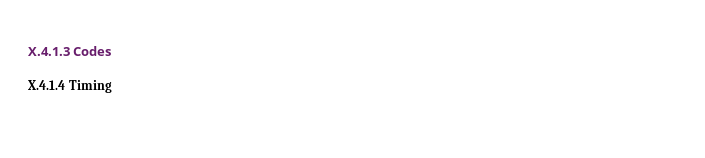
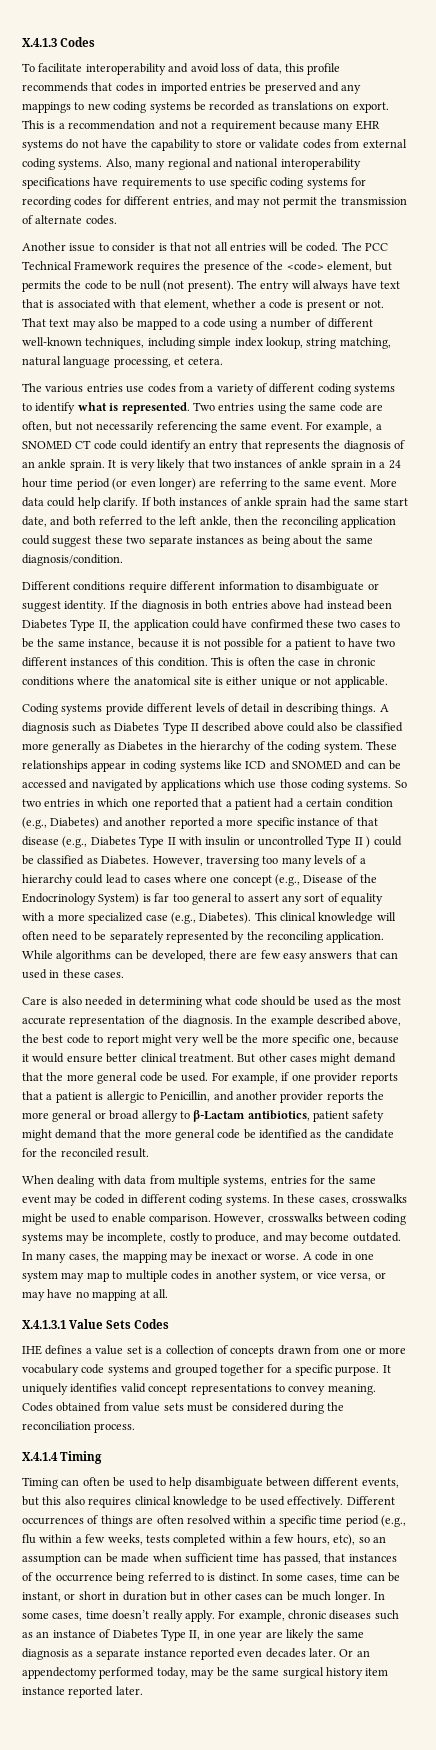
+ To facilitate interoperability and avoid loss of data, this profile recommends that codes in imported entries be preserved and any mappings to new coding systems be recorded as translations on export. This is a recommendation and not a requirement because many EHR systems do not have the capability to store or validate codes from external coding systems. Also, many regional and national interoperability specifications have requirements to use specific coding systems for recording codes for different entries, and may not permit the transmission of alternate codes.
+ Another issue to consider is that not all entries will be coded. The PCC Technical Framework requires the presence of the <code> element, but permits the code to be null (not present). The entry will always have text that is associated with that element, whether a code is present or not. That text may also be mapped to a code using a number of different well-known techniques, including simple index lookup, string matching, natural language processing, et cetera.
+ The various entries use codes from a variety of different coding systems to identify what is represented. Two entries using the same code are often, but not necessarily referencing the same event. For example, a SNOMED CT code could identify an entry that represents the diagnosis of an ankle sprain. It is very likely that two instances of ankle sprain in a 24 hour time period (or even longer) are referring to the same event. More data could help clarify. If both instances of ankle sprain had the same start date, and both referred to the left ankle, then the reconciling application could suggest these two separate instances as being about the same diagnosis/condition.
+ Different conditions require different information to disambiguate or suggest identity. If the diagnosis in both entries above had instead been Diabetes Type II, the application could have confirmed these two cases to be the same instance, because it is not possible for a patient to have two different instances of this condition. This is often the case in chronic conditions where the anatomical site is either unique or not applicable.
+ Coding systems provide different levels of detail in describing things. A diagnosis such as Diabetes Type II described above could also be classified more generally as Diabetes in the hierarchy of the coding system. These relationships appear in coding systems like ICD and SNOMED and can be accessed and navigated by applications which use those coding systems. So two entries in which one reported that a patient had a certain condition (e.g., Diabetes) and another reported a more specific instance of that disease (e.g., Diabetes Type II with insulin or uncontrolled Type II ) could be classified as Diabetes. However, traversing too many levels of a hierarchy could lead to cases where one concept (e.g., Disease of the Endocrinology System) is far too general to assert any sort of equality with a more specialized case (e.g., Diabetes). This clinical knowledge will often need to be separately represented by the reconciling application. While algorithms can be developed, there are few easy answers that can used in these cases.
+ Care is also needed in determining what code should be used as the most accurate representation of the diagnosis. In the example described above, the best code to report might very well be the more specific one, because it would ensure better clinical treatment. But other cases might demand that the more general code be used. For example, if one provider reports that a patient is allergic to Penicillin, and another provider reports the more general or broad allergy to β-Lactam antibiotics, patient safety might demand that the more general code be identified as the candidate for the reconciled result.
+ When dealing with data from multiple systems, entries for the same event may be coded in different coding systems. In these cases, crosswalks might be used to enable comparison. However, crosswalks between coding systems may be incomplete, costly to produce, and may become outdated. In many cases, the mapping may be inexact or worse. A code in one system may map to multiple codes in another system, or vice versa, or may have no mapping at all.
+ X.4.1.3.1 Value Sets Codes
+ IHE defines a value set is a collection of concepts drawn from one or more vocabulary code systems and grouped together for a specific purpose. It uniquely identifies valid concept representations to convey meaning. Codes obtained from value sets must be considered during the reconciliation process.
  X.4.1.4 Timing
+ Timing can often be used to help disambiguate between different events, but this also requires clinical knowledge to be used effectively. Different occurrences of things are often resolved within a specific time period (e.g., flu within a few weeks, tests completed within a few hours, etc), so an assumption can be made when sufficient time has passed, that instances of the occurrence being referred to is distinct. In some cases, time can be instant, or short in duration but in other cases can be much longer. In some cases, time doesn’t really apply. For example, chronic diseases such as an instance of Diabetes Type II, in one year are likely the same diagnosis as a separate instance reported even decades later. Or an appendectomy performed today, may be the same surgical history item instance reported later.

